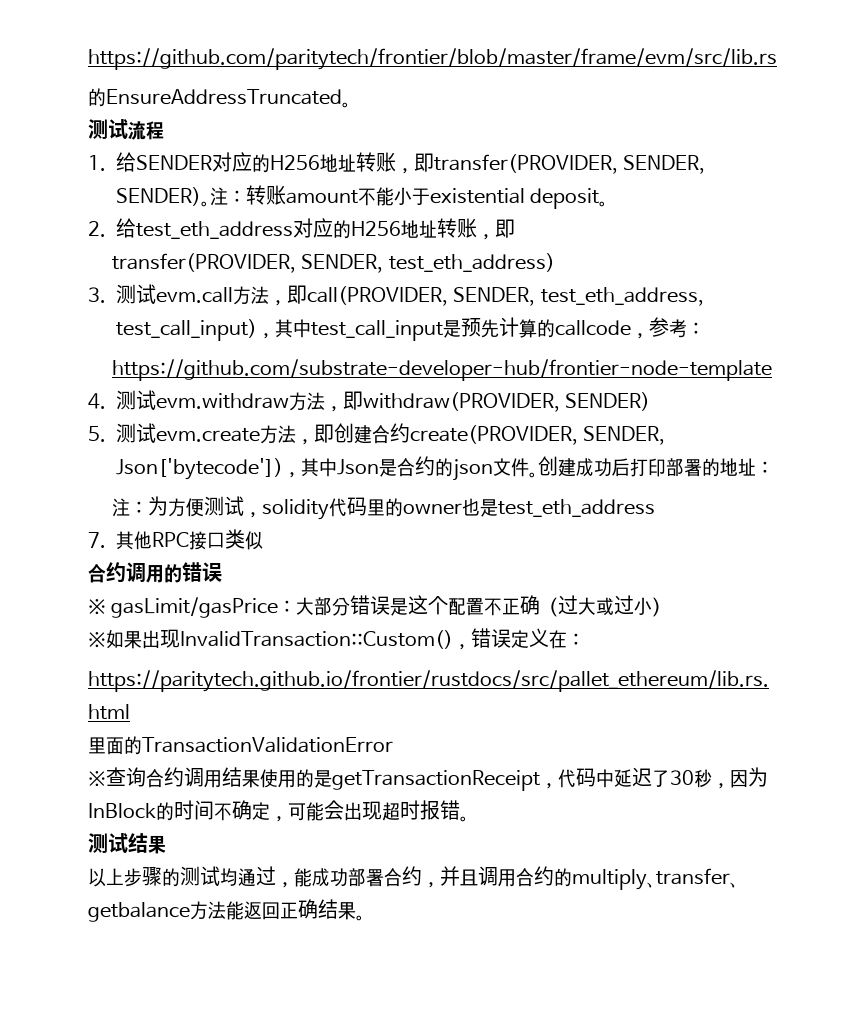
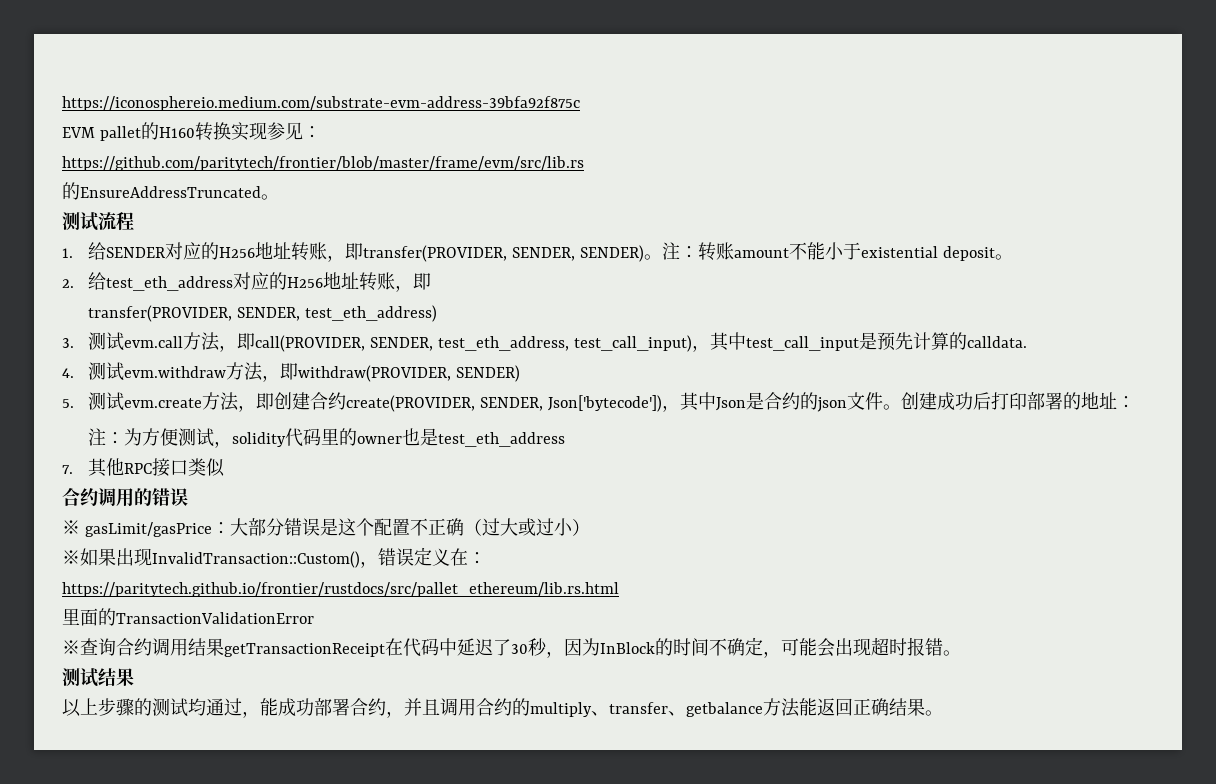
+ https://iconosphereio.medium.com/substrate-evm-address-39bfa92f875c
+ EVM pallet的H160转换实现参见：
- 3.测试evm.call方法，即call(PROVIDER, SENDER, test_eth_address, test_call_input)，其中test_call_input是预先计算的callcode，参考：
- https://github.com/substrate-developer-hub/frontier-node-template
+ 3.测试evm.call方法，即call(PROVIDER, SENDER, test_eth_address, test_call_input)，其中test_call_input是预先计算的calldata.
- ※查询合约调用结果使用的是getTransactionReceipt，代码中延迟了30秒，因为InBlock的时间不确定，可能会出现超时报错。
+ ※查询合约调用结果getTransactionReceipt在代码中延迟了30秒，因为InBlock的时间不确定，可能会出现超时报错。

